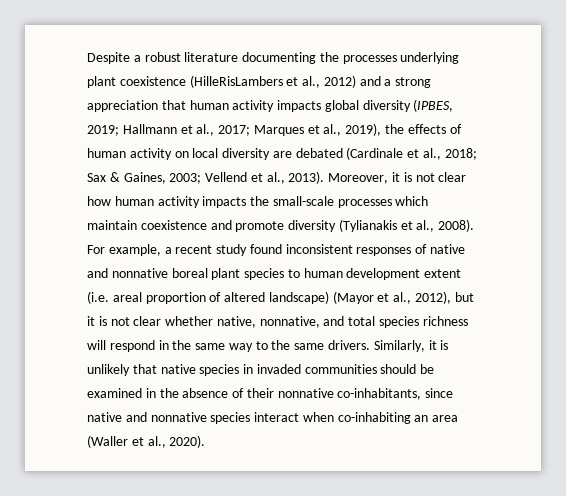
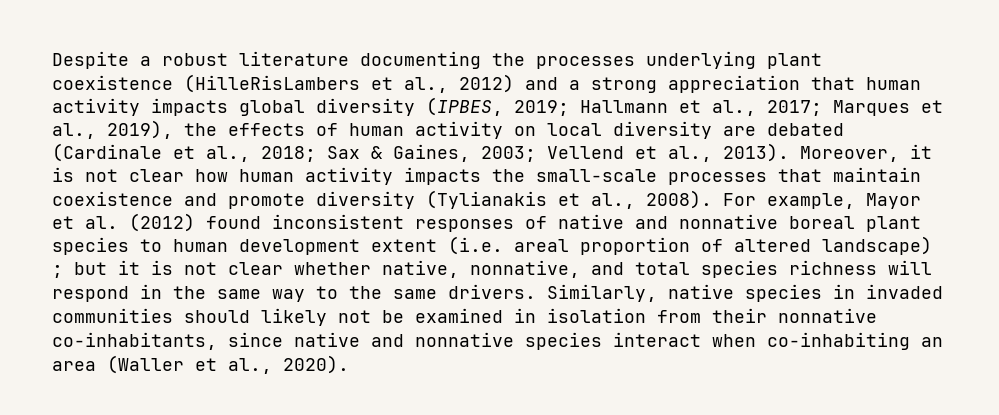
- Moreover, it is not clear how human activity impacts the small-scale processes which maintain coexistence and promote diversity (Tylianakis et al., 2008).
+ Moreover, it is not clear how human activity impacts the small-scale processes that maintain coexistence and promote diversity (Tylianakis et al., 2008).
- For example, a recent study found inconsistent responses of native and nonnative boreal plant species to human development extent (i.e. areal proportion of altered landscape) (Mayor et al., 2012), but it is not clear whether native, nonnative, and total species richness will respond in the same way to the same drivers.
+ For example, Mayor et al. (2012) found inconsistent responses of native and nonnative boreal plant species to human development extent (i.e. areal proportion of altered landscape) ; but it is not clear whether native, nonnative, and total species richness will respond in the same way to the same drivers.
- Similarly, it is unlikely that native species in invaded communities should be examined in the absence of their nonnative co-inhabitants, since native and nonnative species interact when co-inhabiting an area (Waller et al., 2020).
+ Similarly, native species in invaded communities should likely not be examined in isolation from their nonnative co-inhabitants, since native and nonnative species interact when co-inhabiting an area (Waller et al., 2020).

